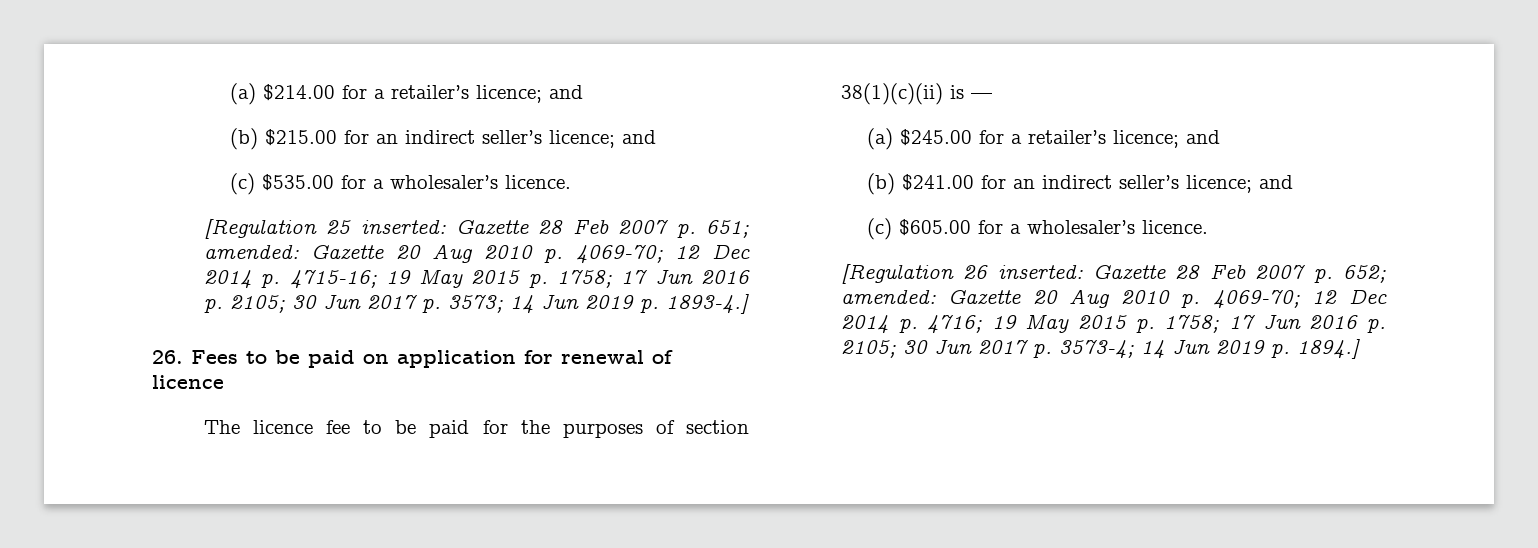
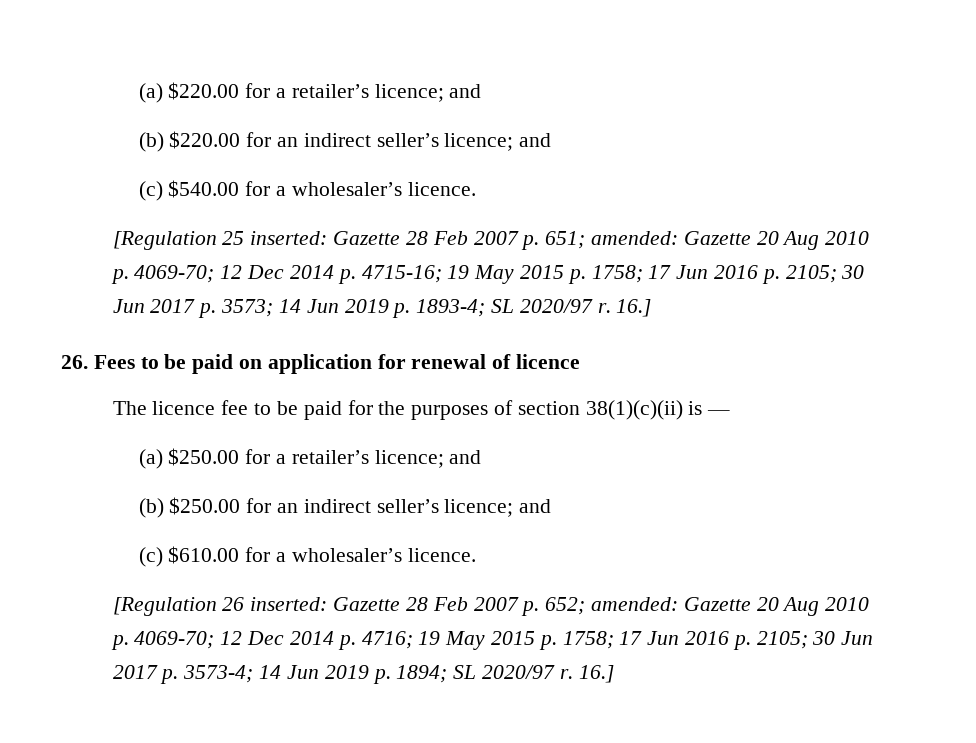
- (a) $214.00 for a retailer’s licence; and
- (b) $215.00 for an indirect seller’s licence; and
- (c) $535.00 for a wholesaler’s licence.
+ (a) $220.00 for a retailer’s licence; and
+ (b) $220.00 for an indirect seller’s licence; and
+ (c) $540.00 for a wholesaler’s licence.
- [Regulation 25 inserted: Gazette 28 Feb 2007 p. 651; amended: Gazette 20 Aug 2010 p. 4069-70; 12 Dec 2014 p. 4715-16; 19 May 2015 p. 1758; 17 Jun 2016 p. 2105; 30 Jun 2017 p. 3573; 14 Jun 2019 p. 1893-4.]
+ [Regulation 25 inserted: Gazette 28 Feb 2007 p. 651; amended: Gazette 20 Aug 2010 p. 4069-70; 12 Dec 2014 p. 4715-16; 19 May 2015 p. 1758; 17 Jun 2016 p. 2105; 30 Jun 2017 p. 3573; 14 Jun 2019 p. 1893-4; SL 2020/97 r. 16.]
- (a) $245.00 for a retailer’s licence; and
- (b) $241.00 for an indirect seller’s licence; and
- (c) $605.00 for a wholesaler’s licence.
+ (a) $250.00 for a retailer’s licence; and
+ (b) $250.00 for an indirect seller’s licence; and
+ (c) $610.00 for a wholesaler’s licence.
- [Regulation 26 inserted: Gazette 28 Feb 2007 p. 652; amended: Gazette 20 Aug 2010 p. 4069-70; 12 Dec 2014 p. 4716; 19 May 2015 p. 1758; 17 Jun 2016 p. 2105; 30 Jun 2017 p. 3573-4; 14 Jun 2019 p. 1894.]
+ [Regulation 26 inserted: Gazette 28 Feb 2007 p. 652; amended: Gazette 20 Aug 2010 p. 4069-70; 12 Dec 2014 p. 4716; 19 May 2015 p. 1758; 17 Jun 2016 p. 2105; 30 Jun 2017 p. 3573-4; 14 Jun 2019 p. 1894; SL 2020/97 r. 16.]

